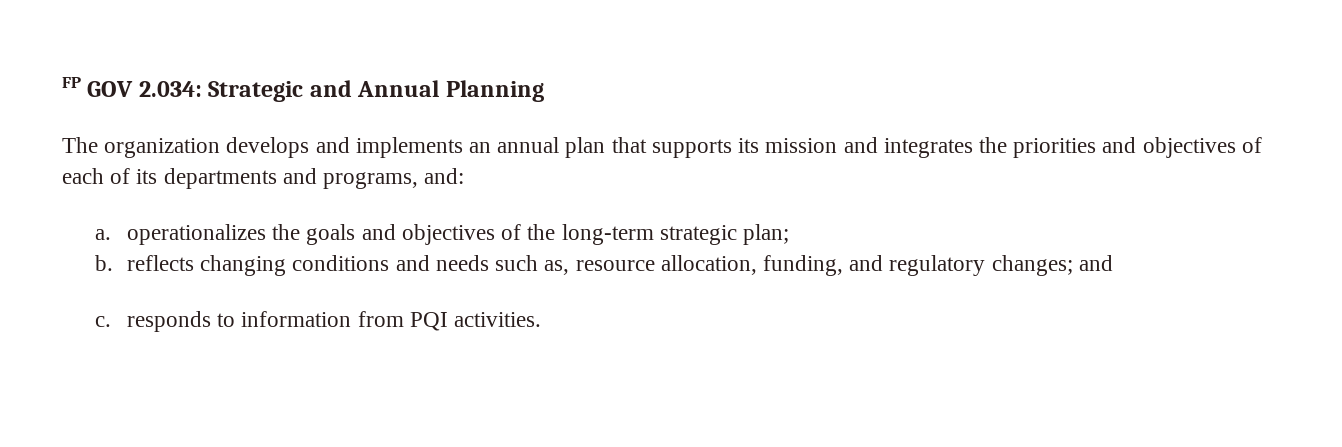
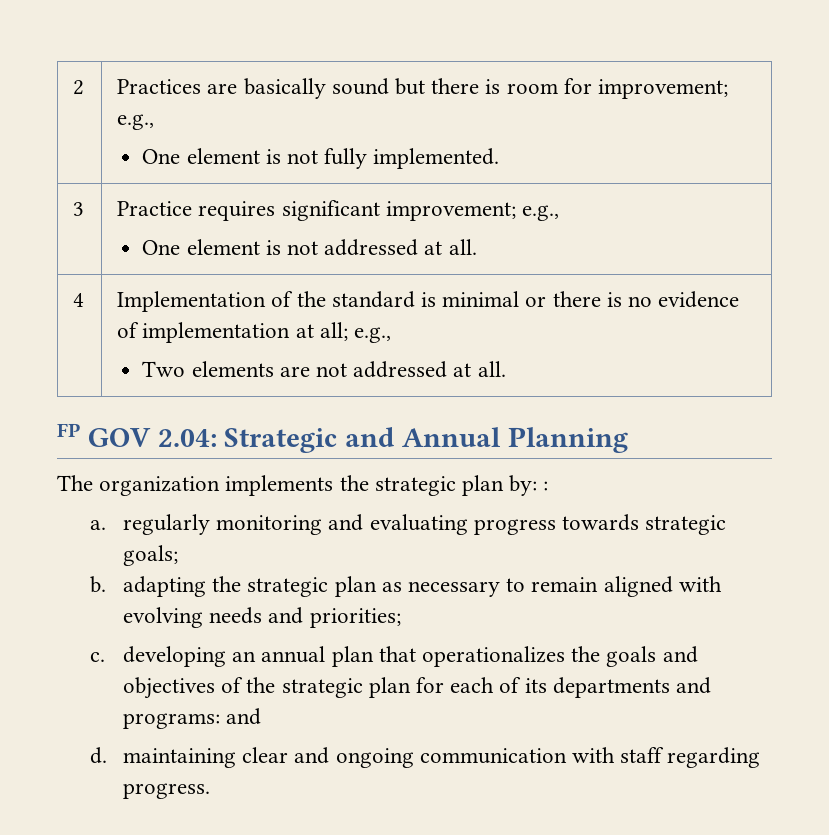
+ 2 | Practices are basically sound but there is room for improvement; e.g.,
+ One element is not fully implemented.
+ 3 | Practice requires significant improvement; e.g.,
+ One element is not addressed at all.
+ 4 | Implementation of the standard is minimal or there is no evidence of implementation at all; e.g.,
+ Two elements are not addressed at all.
- FP GOV 2.034: Strategic and Annual Planning
+ FP GOV 2.04: Strategic and Annual Planning
- The organization develops and implements an annual plan that supports its mission and integrates the priorities and objectives of each of its departments and programs, and:
- a. operationalizes the goals and objectives of the long-term strategic plan;
- b. reflects changing conditions and needs such as, resource allocation, funding, and regulatory changes; and
- c. responds to information from PQI activities.
+ The organization implements the strategic plan by: :
+ a. regularly monitoring and evaluating progress towards strategic goals;
+ b. adapting the strategic plan as necessary to remain aligned with evolving needs and priorities;
+ c. developing an annual plan that operationalizes the goals and objectives of the strategic plan for each of its departments and programs: and
+ d. maintaining clear and ongoing communication with staff regarding progress.

